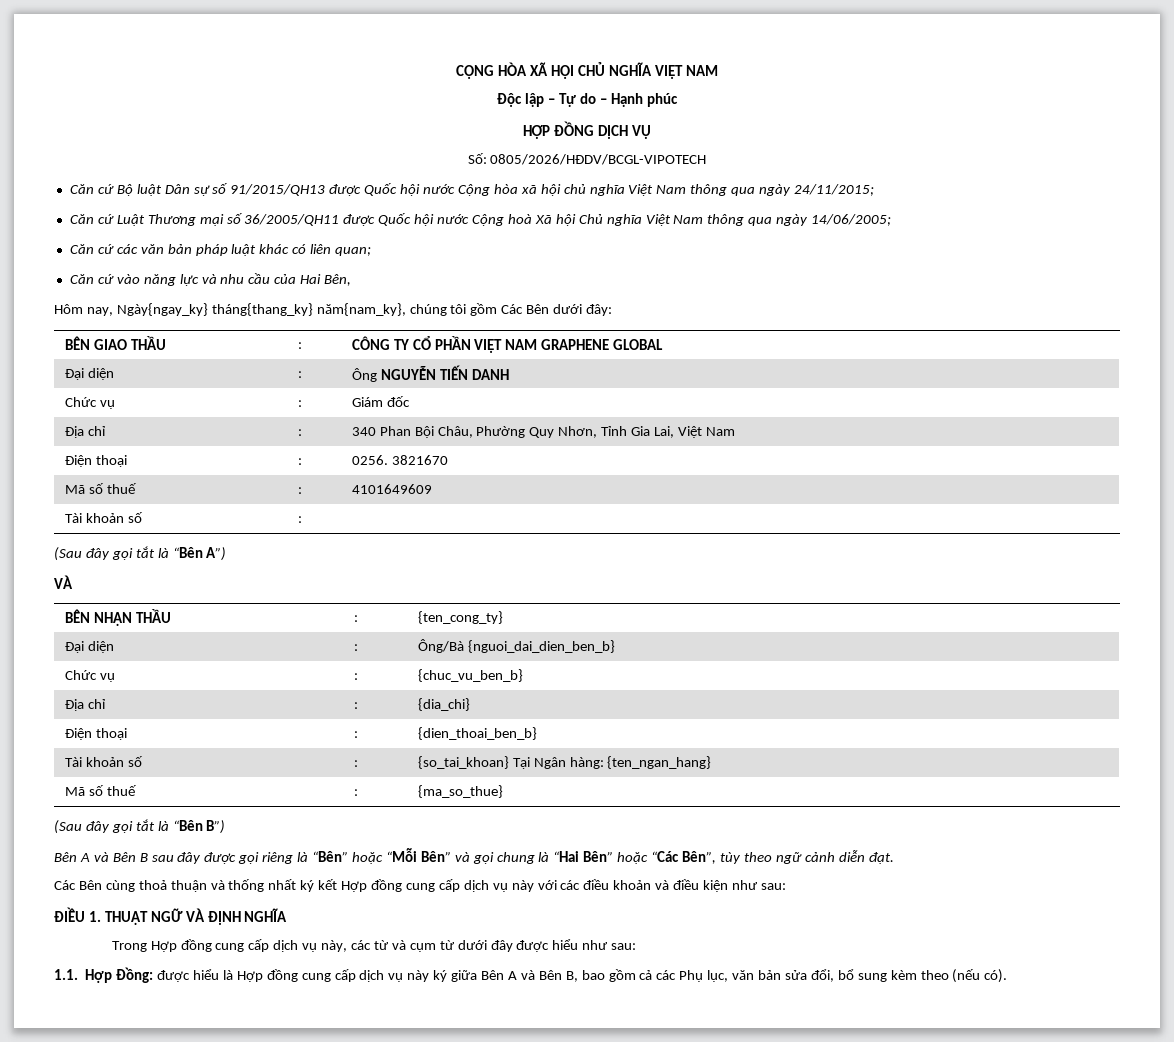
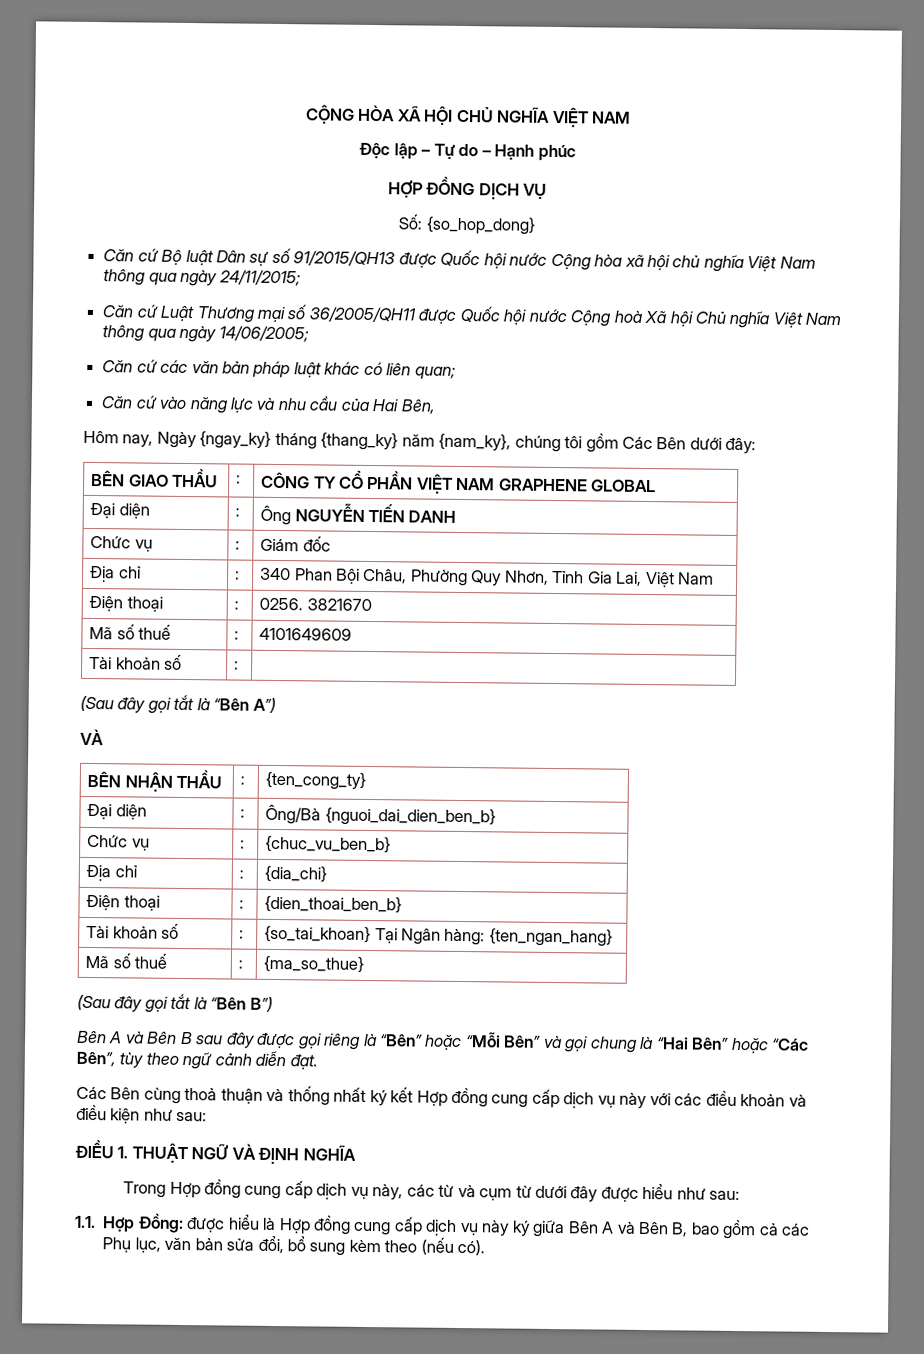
- Số: 0805/2026/HĐDV/BCGL-VIPOTECH
+ Số: {so_hop_dong}
- Hôm nay, Ngày{ngay_ky} tháng{thang_ky} năm{nam_ky}, chúng tôi gồm Các Bên dưới đây:
+ Hôm nay, Ngày {ngay_ky} tháng {thang_ky} năm {nam_ky}, chúng tôi gồm Các Bên dưới đây:

